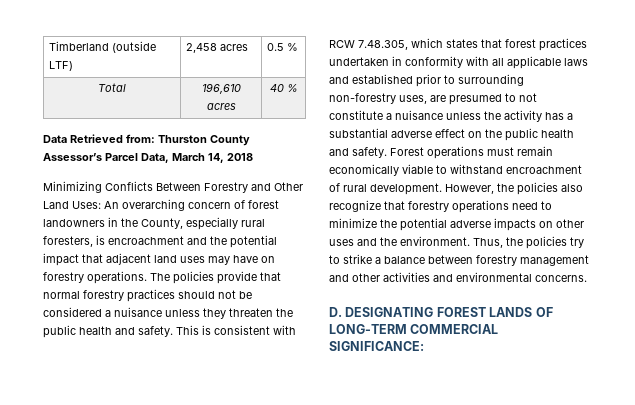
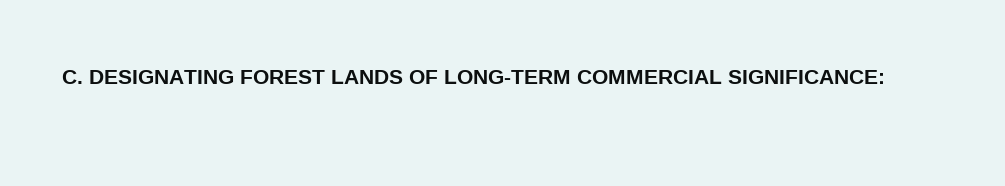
- Timberland (outside LTF) | 2,458 acres | 0.5 %
- Total | 196,610 acres | 40 %
- Data Retrieved from: Thurston County Assessor’s Parcel Data, March 14, 2018
- Minimizing Conflicts Between Forestry and Other Land Uses: An overarching concern of forest landowners in the County, especially rural foresters, is encroachment and the potential impact that adjacent land uses may have on forestry operations. The policies provide that normal forestry practices should not be considered a nuisance unless they threaten the public health and safety. This is consistent with RCW 7.48.305, which states that forest practices undertaken in conformity with all applicable laws and established prior to surrounding non-forestry uses, are presumed to not constitute a nuisance unless the activity has a substantial adverse effect on the public health and safety. Forest operations must remain economically viable to withstand encroachment of rural development. However, the policies also recognize that forestry operations need to minimize the potential adverse impacts on other uses and the environment. Thus, the policies try to strike a balance between forestry management and other activities and environmental concerns.
- D. DESIGNATING FOREST LANDS OF LONG-TERM COMMERCIAL SIGNIFICANCE:
+ C. DESIGNATING FOREST LANDS OF LONG-TERM COMMERCIAL SIGNIFICANCE:

